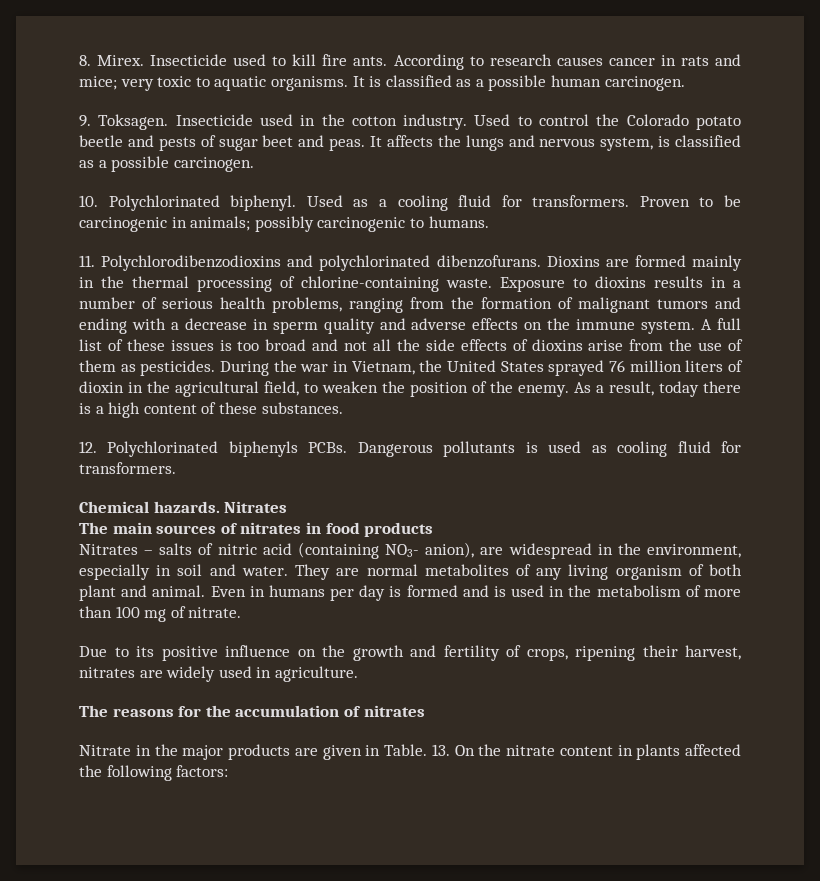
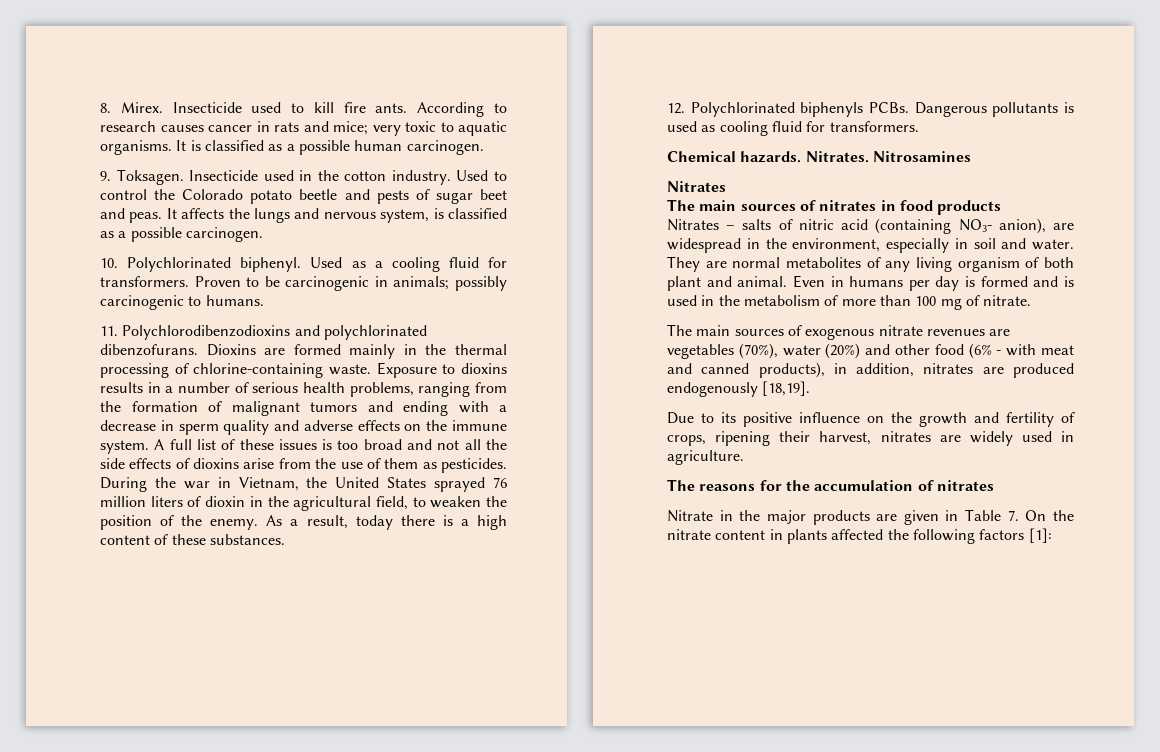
- Chemical hazards. Nitrates
+ Chemical hazards. Nitrates. Nitrosamines
+ Nitrates
+ The main sources of exogenous nitrate revenues are vegetables (70%), water (20%) and other food (6% - with meat and canned products), in addition, nitrates are produced endogenously [18,19].
- Nitrate in the major products are given in Table. 13. On the nitrate content in plants affected the following factors:
+ Nitrate in the major products are given in Table 7. On the nitrate content in plants affected the following factors [1]:

